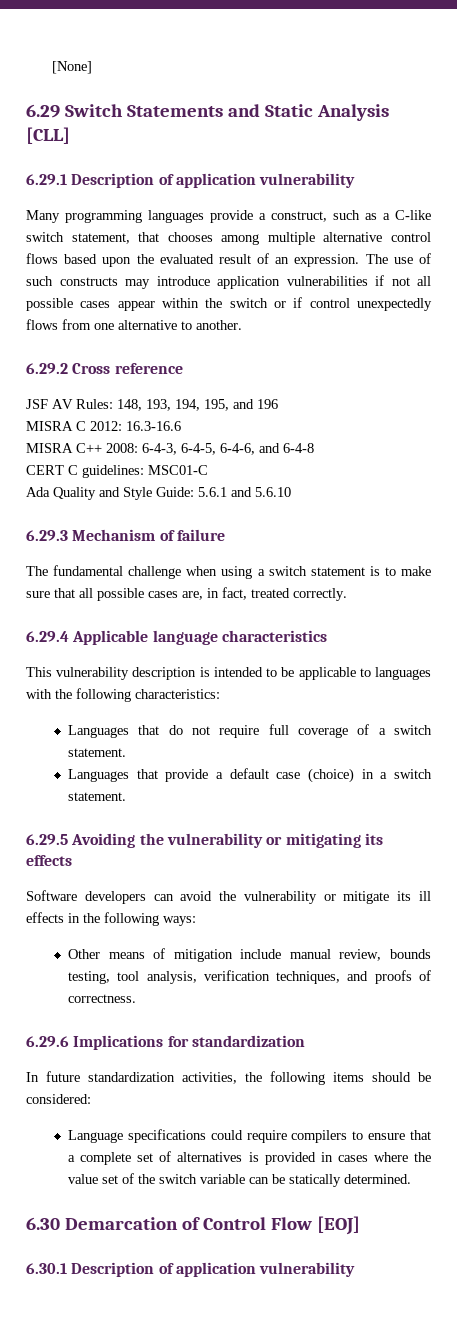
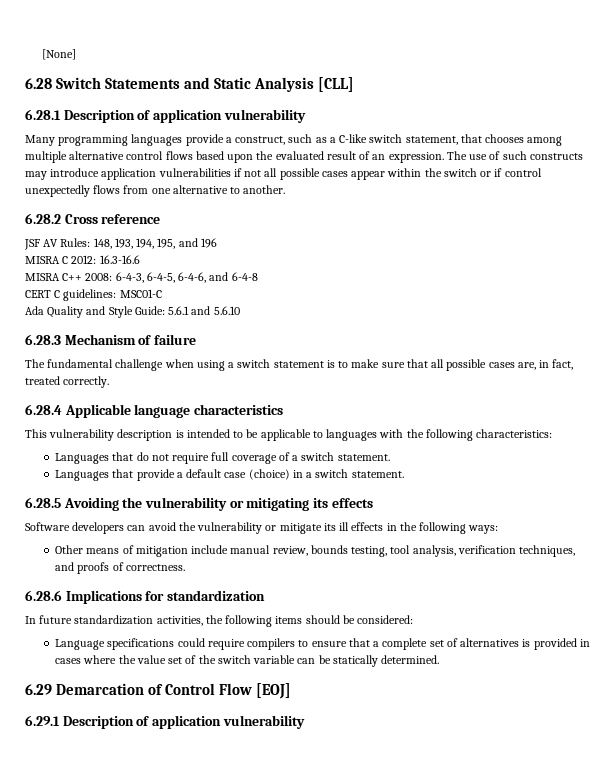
- 6.29 Switch Statements and Static Analysis [CLL]
+ 6.28 Switch Statements and Static Analysis [CLL]
- 6.29.1 Description of application vulnerability
+ 6.28.1 Description of application vulnerability
- 6.29.2 Cross reference
+ 6.28.2 Cross reference
- 6.29.3 Mechanism of failure
+ 6.28.3 Mechanism of failure
- 6.29.4 Applicable language characteristics
+ 6.28.4 Applicable language characteristics
- 6.29.5 Avoiding the vulnerability or mitigating its effects
+ 6.28.5 Avoiding the vulnerability or mitigating its effects
- 6.29.6 Implications for standardization
+ 6.28.6 Implications for standardization
- 6.30 Demarcation of Control Flow [EOJ]
+ 6.29 Demarcation of Control Flow [EOJ]
- 6.30.1 Description of application vulnerability
+ 6.29.1 Description of application vulnerability

